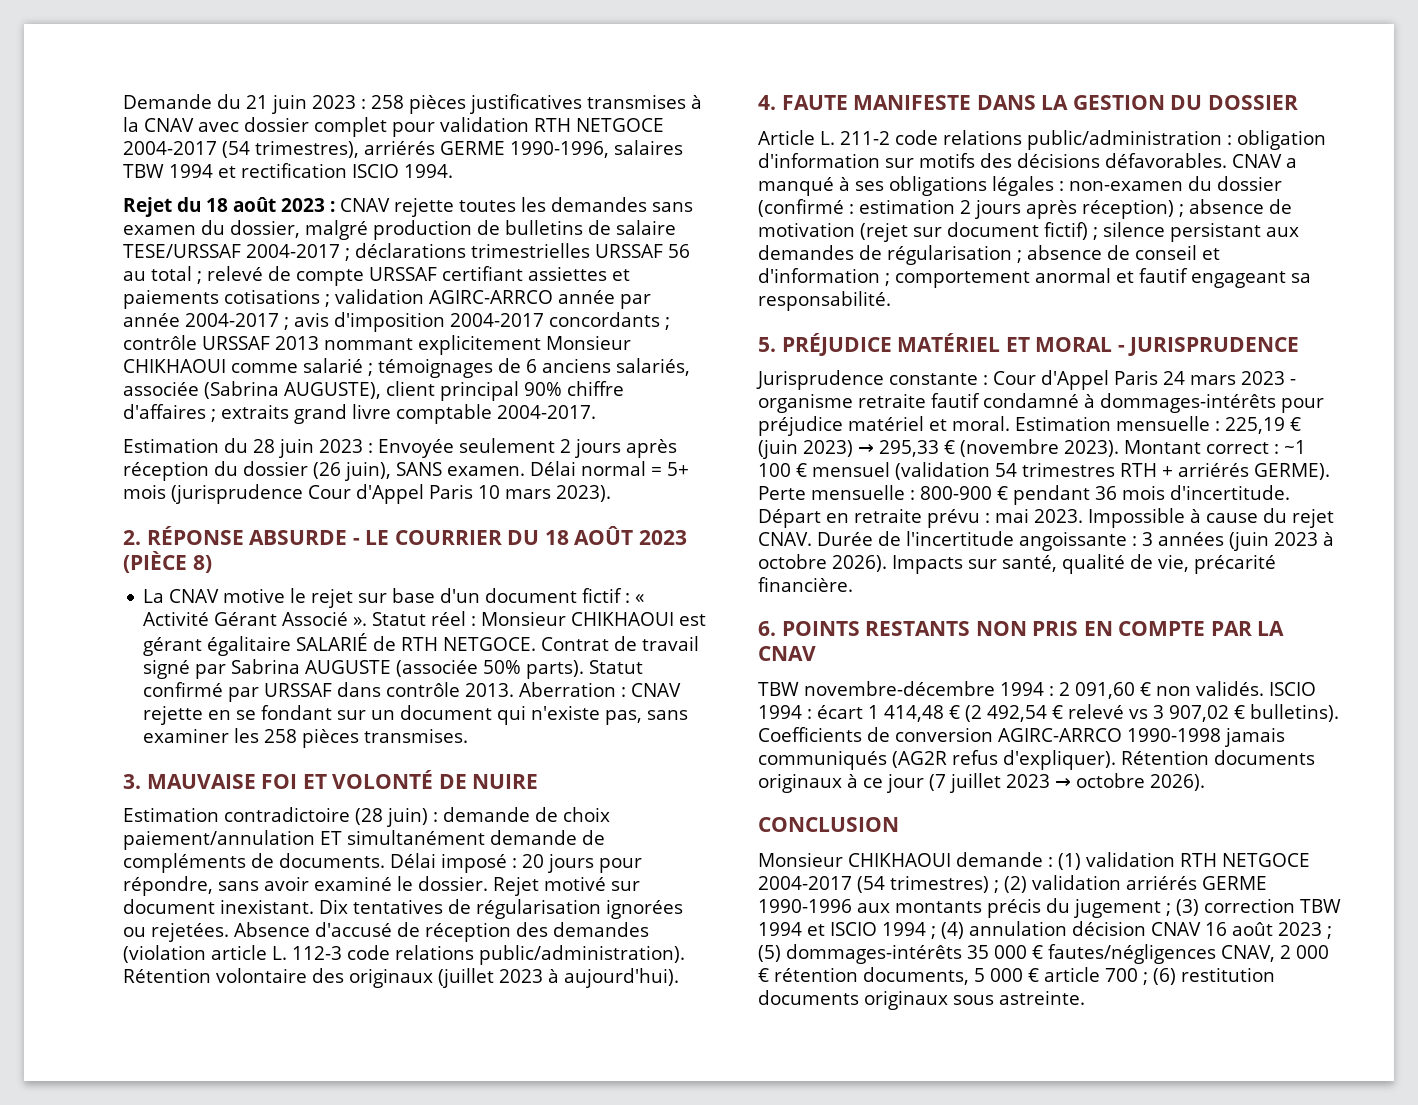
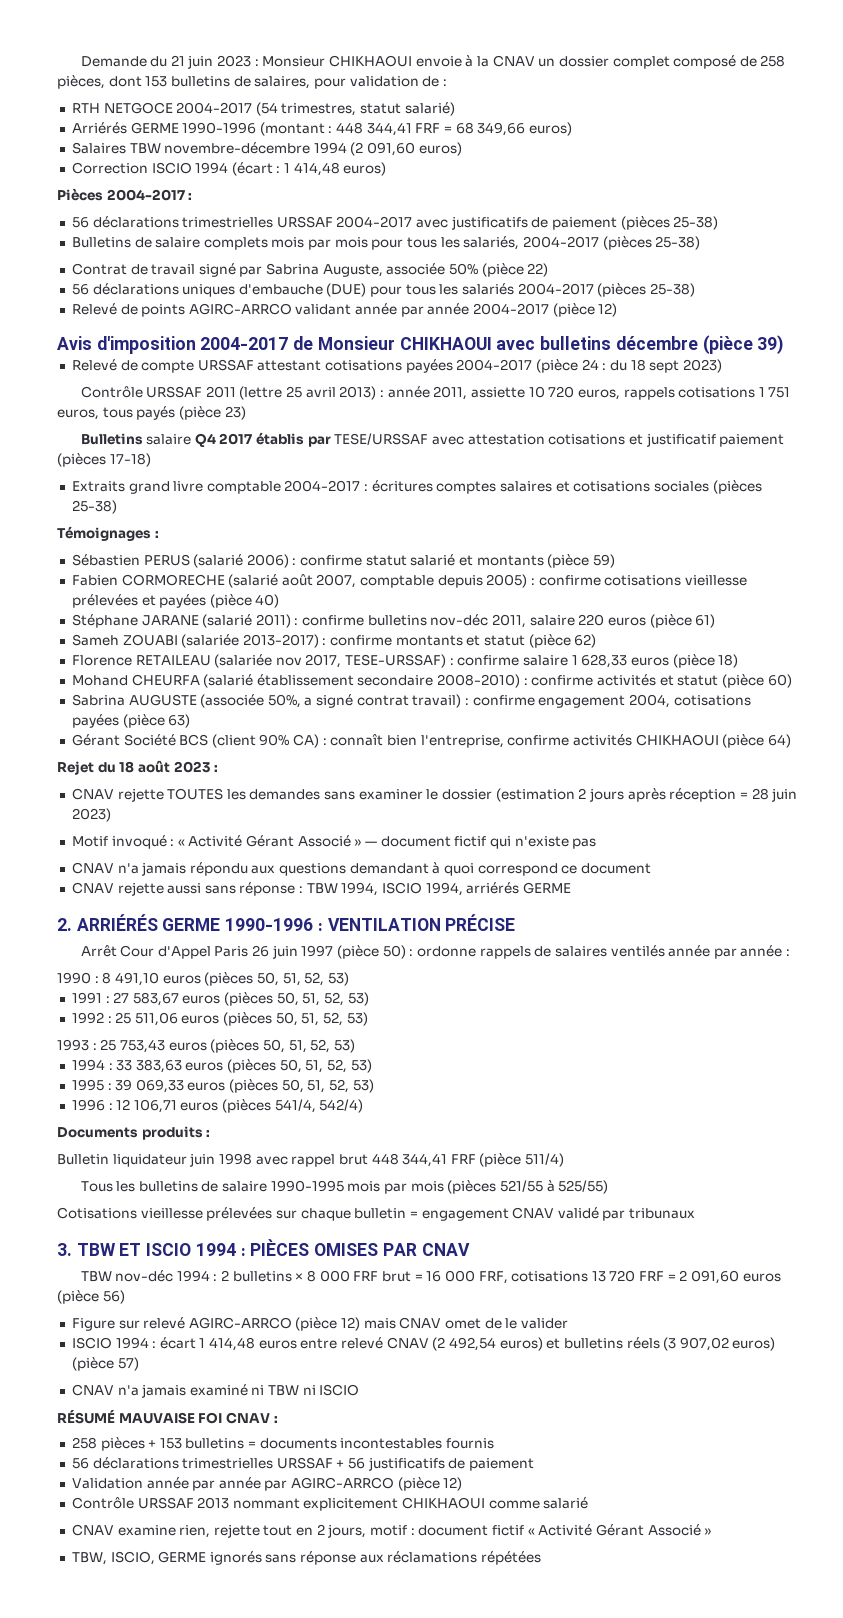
- Demande du 21 juin 2023 : 258 pièces justificatives transmises à la CNAV avec dossier complet pour validation RTH NETGOCE 2004-2017 (54 trimestres), arriérés GERME 1990-1996, salaires TBW 1994 et rectification ISCIO 1994.
+ Demande du 21 juin 2023 : Monsieur CHIKHAOUI envoie à la CNAV un dossier complet composé de 258 pièces, dont 153 bulletins de salaires, pour validation de :
+ RTH NETGOCE 2004-2017 (54 trimestres, statut salarié)
+ Arriérés GERME 1990-1996 (montant : 448 344,41 FRF = 68 349,66 euros)
+ Salaires TBW novembre-décembre 1994 (2 091,60 euros)
+ Correction ISCIO 1994 (écart : 1 414,48 euros)
+ Pièces 2004-2017 :
+ 56 déclarations trimestrielles URSSAF 2004-2017 avec justificatifs de paiement (pièces 25-38)
+ Bulletins de salaire complets mois par mois pour tous les salariés, 2004-2017 (pièces 25-38)
+ Contrat de travail signé par Sabrina Auguste, associée 50% (pièce 22)
+ 56 déclarations uniques d'embauche (DUE) pour tous les salariés 2004-2017 (pièces 25-38)
+ Relevé de points AGIRC-ARRCO validant année par année 2004-2017 (pièce 12)
+ Avis d'imposition 2004-2017 de Monsieur CHIKHAOUI avec bulletins décembre (pièce 39)
+ Relevé de compte URSSAF attestant cotisations payées 2004-2017 (pièce 24 : du 18 sept 2023)
+ Contrôle URSSAF 2011 (lettre 25 avril 2013) : année 2011, assiette 10 720 euros, rappels cotisations 1 751 euros, tous payés (pièce 23)
+ Bulletins salaire Q4 2017 établis par TESE/URSSAF avec attestation cotisations et justificatif paiement (pièces 17-18)
+ Extraits grand livre comptable 2004-2017 : écritures comptes salaires et cotisations sociales (pièces 25-38)
+ Témoignages :
+ Sébastien PERUS (salarié 2006) : confirme statut salarié et montants (pièce 59)
+ Fabien CORMORECHE (salarié août 2007, comptable depuis 2005) : confirme cotisations vieillesse prélevées et payées (pièce 40)
+ Stéphane JARANE (salarié 2011) : confirme bulletins nov-déc 2011, salaire 220 euros (pièce 61)
+ Sameh ZOUABI (salariée 2013-2017) : confirme montants et statut (pièce 62)
+ Florence RETAILEAU (salariée nov 2017, TESE-URSSAF) : confirme salaire 1 628,33 euros (pièce 18)
+ Mohand CHEURFA (salarié établissement secondaire 2008-2010) : confirme activités et statut (pièce 60)
+ Sabrina AUGUSTE (associée 50%, a signé contrat travail) : confirme engagement 2004, cotisations payées (pièce 63)
+ Gérant Société BCS (client 90% CA) : connaît bien l'entreprise, confirme activités CHIKHAOUI (pièce 64)
- Rejet du 18 août 2023 : CNAV rejette toutes les demandes sans examen du dossier, malgré production de bulletins de salaire TESE/URSSAF 2004-2017 ; déclarations trimestrielles URSSAF 56 au total ; relevé de compte URSSAF certifiant assiettes et paiements cotisations ; validation AGIRC-ARRCO année par année 2004-2017 ; avis d'imposition 2004-2017 concordants ; contrôle URSSAF 2013 nommant explicitement Monsieur CHIKHAOUI comme salarié ; témoignages de 6 anciens salariés, associée (Sabrina AUGUSTE), client principal 90% chiffre d'affaires ; extraits grand livre comptable 2004-2017.
- Estimation du 28 juin 2023 : Envoyée seulement 2 jours après réception du dossier (26 juin), SANS examen. Délai normal = 5+ mois (jurisprudence Cour d'Appel Paris 10 mars 2023).
- 2. RÉPONSE ABSURDE - LE COURRIER DU 18 AOÛT 2023 (PIÈCE 8)
- La CNAV motive le rejet sur base d'un document fictif : « Activité Gérant Associé ». Statut réel : Monsieur CHIKHAOUI est gérant égalitaire SALARIÉ de RTH NETGOCE. Contrat de travail signé par Sabrina AUGUSTE (associée 50% parts). Statut confirmé par URSSAF dans contrôle 2013. Aberration : CNAV rejette en se fondant sur un document qui n'existe pas, sans examiner les 258 pièces transmises.
- 3. MAUVAISE FOI ET VOLONTÉ DE NUIRE
- Estimation contradictoire (28 juin) : demande de choix paiement/annulation ET simultanément demande de compléments de documents. Délai imposé : 20 jours pour répondre, sans avoir examiné le dossier. Rejet motivé sur document inexistant. Dix tentatives de régularisation ignorées ou rejetées. Absence d'accusé de réception des demandes (violation article L. 112-3 code relations public/administration). Rétention volontaire des originaux (juillet 2023 à aujourd'hui).
- 4. FAUTE MANIFESTE DANS LA GESTION DU DOSSIER
- Article L. 211-2 code relations public/administration : obligation d'information sur motifs des décisions défavorables. CNAV a manqué à ses obligations légales : non-examen du dossier (confirmé : estimation 2 jours après réception) ; absence de motivation (rejet sur document fictif) ; silence persistant aux demandes de régularisation ; absence de conseil et d'information ; comportement anormal et fautif engageant sa responsabilité.
- 5. PRÉJUDICE MATÉRIEL ET MORAL - JURISPRUDENCE
- Jurisprudence constante : Cour d'Appel Paris 24 mars 2023 - organisme retraite fautif condamné à dommages-intérêts pour préjudice matériel et moral. Estimation mensuelle : 225,19 € (juin 2023) → 295,33 € (novembre 2023). Montant correct : ~1 100 € mensuel (validation 54 trimestres RTH + arriérés GERME). Perte mensuelle : 800-900 € pendant 36 mois d'incertitude. Départ en retraite prévu : mai 2023. Impossible à cause du rejet CNAV. Durée de l'incertitude angoissante : 3 années (juin 2023 à octobre 2026). Impacts sur santé, qualité de vie, précarité financière.
- 6. POINTS RESTANTS NON PRIS EN COMPTE PAR LA CNAV
+ Rejet du 18 août 2023 :
+ CNAV rejette TOUTES les demandes sans examiner le dossier (estimation 2 jours après réception = 28 juin 2023)
+ Motif invoqué : « Activité Gérant Associé » — document fictif qui n'existe pas
+ CNAV n'a jamais répondu aux questions demandant à quoi correspond ce document
+ CNAV rejette aussi sans réponse : TBW 1994, ISCIO 1994, arriérés GERME
+ 2. ARRIÉRÉS GERME 1990-1996 : VENTILATION PRÉCISE
+ Arrêt Cour d'Appel Paris 26 juin 1997 (pièce 50) : ordonne rappels de salaires ventilés année par année :
+ 1990 : 8 491,10 euros (pièces 50, 51, 52, 53)
+ 1991 : 27 583,67 euros (pièces 50, 51, 52, 53)
+ 1992 : 25 511,06 euros (pièces 50, 51, 52, 53)
+ 1993 : 25 753,43 euros (pièces 50, 51, 52, 53)
+ 1994 : 33 383,63 euros (pièces 50, 51, 52, 53)
+ 1995 : 39 069,33 euros (pièces 50, 51, 52, 53)
+ 1996 : 12 106,71 euros (pièces 541/4, 542/4)
+ Documents produits :
+ Bulletin liquidateur juin 1998 avec rappel brut 448 344,41 FRF (pièce 511/4)
+ Tous les bulletins de salaire 1990-1995 mois par mois (pièces 521/55 à 525/55)
+ Cotisations vieillesse prélevées sur chaque bulletin = engagement CNAV validé par tribunaux
+ 3. TBW ET ISCIO 1994 : PIÈCES OMISES PAR CNAV
- TBW novembre-décembre 1994 : 2 091,60 € non validés. ISCIO 1994 : écart 1 414,48 € (2 492,54 € relevé vs 3 907,02 € bulletins). Coefficients de conversion AGIRC-ARRCO 1990-1998 jamais communiqués (AG2R refus d'expliquer). Rétention documents originaux à ce jour (7 juillet 2023 → octobre 2026).
- CONCLUSION
- Monsieur CHIKHAOUI demande : (1) validation RTH NETGOCE 2004-2017 (54 trimestres) ; (2) validation arriérés GERME 1990-1996 aux montants précis du jugement ; (3) correction TBW 1994 et ISCIO 1994 ; (4) annulation décision CNAV 16 août 2023 ; (5) dommages-intérêts 35 000 € fautes/négligences CNAV, 2 000 € rétention documents, 5 000 € article 700 ; (6) restitution documents originaux sous astreinte.
+ TBW nov-déc 1994 : 2 bulletins × 8 000 FRF brut = 16 000 FRF, cotisations 13 720 FRF = 2 091,60 euros (pièce 56)
+ Figure sur relevé AGIRC-ARRCO (pièce 12) mais CNAV omet de le valider
+ ISCIO 1994 : écart 1 414,48 euros entre relevé CNAV (2 492,54 euros) et bulletins réels (3 907,02 euros) (pièce 57)
+ CNAV n'a jamais examiné ni TBW ni ISCIO
+ RÉSUMÉ MAUVAISE FOI CNAV :
+ 258 pièces + 153 bulletins = documents incontestables fournis
+ 56 déclarations trimestrielles URSSAF + 56 justificatifs de paiement
+ Validation année par année par AGIRC-ARRCO (pièce 12)
+ Contrôle URSSAF 2013 nommant explicitement CHIKHAOUI comme salarié
+ CNAV examine rien, rejette tout en 2 jours, motif : document fictif « Activité Gérant Associé »
+ TBW, ISCIO, GERME ignorés sans réponse aux réclamations répétées

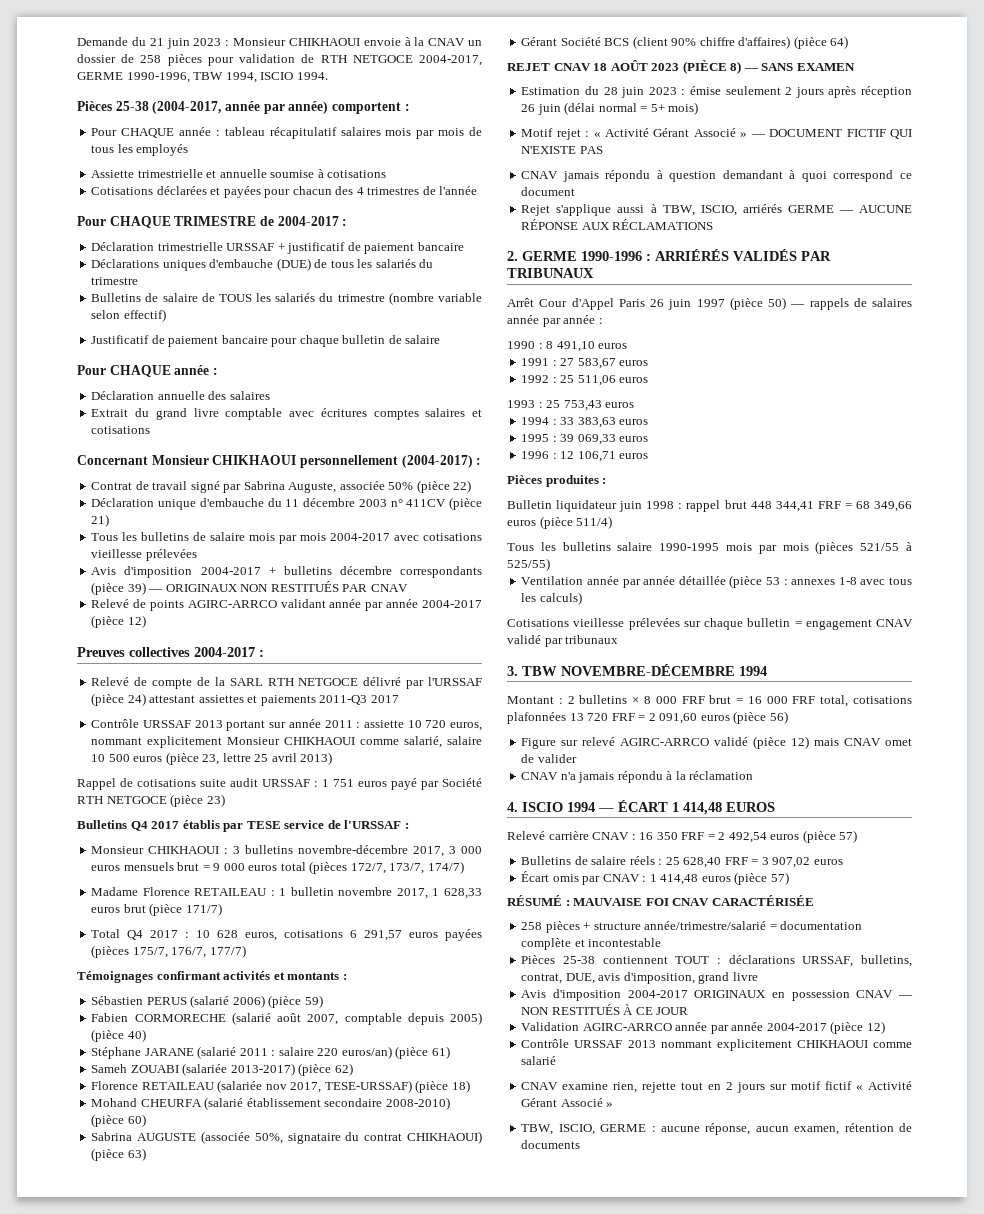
- Demande du 21 juin 2023 : Monsieur CHIKHAOUI envoie à la CNAV un dossier complet composé de 258 pièces, dont 153 bulletins de salaires, pour validation de :
- RTH NETGOCE 2004-2017 (54 trimestres, statut salarié)
- Arriérés GERME 1990-1996 (montant : 448 344,41 FRF = 68 349,66 euros)
- Salaires TBW novembre-décembre 1994 (2 091,60 euros)
- Correction ISCIO 1994 (écart : 1 414,48 euros)
- Pièces 2004-2017 :
- 56 déclarations trimestrielles URSSAF 2004-2017 avec justificatifs de paiement (pièces 25-38)
- Bulletins de salaire complets mois par mois pour tous les salariés, 2004-2017 (pièces 25-38)
+ Demande du 21 juin 2023 : Monsieur CHIKHAOUI envoie à la CNAV un dossier de 258 pièces pour validation de RTH NETGOCE 2004-2017, GERME 1990-1996, TBW 1994, ISCIO 1994.
+ Pièces 25-38 (2004-2017, année par année) comportent :
+ Pour CHAQUE année : tableau récapitulatif salaires mois par mois de tous les employés
+ Assiette trimestrielle et annuelle soumise à cotisations
+ Cotisations déclarées et payées pour chacun des 4 trimestres de l'année
+ Pour CHAQUE TRIMESTRE de 2004-2017 :
+ Déclaration trimestrielle URSSAF + justificatif de paiement bancaire
+ Déclarations uniques d'embauche (DUE) de tous les salariés du trimestre
+ Bulletins de salaire de TOUS les salariés du trimestre (nombre variable selon effectif)
+ Justificatif de paiement bancaire pour chaque bulletin de salaire
+ Pour CHAQUE année :
+ Déclaration annuelle des salaires
+ Extrait du grand livre comptable avec écritures comptes salaires et cotisations
+ Concernant Monsieur CHIKHAOUI personnellement (2004-2017) :
- 56 déclarations uniques d'embauche (DUE) pour tous les salariés 2004-2017 (pièces 25-38)
+ Déclaration unique d'embauche du 11 décembre 2003 n° 411CV (pièce 21)
+ Tous les bulletins de salaire mois par mois 2004-2017 avec cotisations vieillesse prélevées
+ Avis d'imposition 2004-2017 + bulletins décembre correspondants (pièce 39) — ORIGINAUX NON RESTITUÉS PAR CNAV
- Avis d'imposition 2004-2017 de Monsieur CHIKHAOUI avec bulletins décembre (pièce 39)
- Relevé de compte URSSAF attestant cotisations payées 2004-2017 (pièce 24 : du 18 sept 2023)
- Contrôle URSSAF 2011 (lettre 25 avril 2013) : année 2011, assiette 10 720 euros, rappels cotisations 1 751 euros, tous payés (pièce 23)
+ Preuves collectives 2004-2017 :
+ Relevé de compte de la SARL RTH NETGOCE délivré par l'URSSAF (pièce 24) attestant assiettes et paiements 2011-Q3 2017
+ Contrôle URSSAF 2013 portant sur année 2011 : assiette 10 720 euros, nommant explicitement Monsieur CHIKHAOUI comme salarié, salaire 10 500 euros (pièce 23, lettre 25 avril 2013)
+ Rappel de cotisations suite audit URSSAF : 1 751 euros payé par Société RTH NETGOCE (pièce 23)
- Bulletins salaire Q4 2017 établis par TESE/URSSAF avec attestation cotisations et justificatif paiement (pièces 17-18)
- Extraits grand livre comptable 2004-2017 : écritures comptes salaires et cotisations sociales (pièces 25-38)
- Témoignages :
+ Bulletins Q4 2017 établis par TESE service de l'URSSAF :
+ Monsieur CHIKHAOUI : 3 bulletins novembre-décembre 2017, 3 000 euros mensuels brut = 9 000 euros total (pièces 172/7, 173/7, 174/7)
+ Madame Florence RETAILEAU : 1 bulletin novembre 2017, 1 628,33 euros brut (pièce 171/7)
+ Total Q4 2017 : 10 628 euros, cotisations 6 291,57 euros payées (pièces 175/7, 176/7, 177/7)
+ Témoignages confirmant activités et montants :
- Sébastien PERUS (salarié 2006) : confirme statut salarié et montants (pièce 59)
+ Sébastien PERUS (salarié 2006) (pièce 59)
- Fabien CORMORECHE (salarié août 2007, comptable depuis 2005) : confirme cotisations vieillesse prélevées et payées (pièce 40)
+ Fabien CORMORECHE (salarié août 2007, comptable depuis 2005) (pièce 40)
- Stéphane JARANE (salarié 2011) : confirme bulletins nov-déc 2011, salaire 220 euros (pièce 61)
+ Stéphane JARANE (salarié 2011 : salaire 220 euros/an) (pièce 61)
- Sameh ZOUABI (salariée 2013-2017) : confirme montants et statut (pièce 62)
+ Sameh ZOUABI (salariée 2013-2017) (pièce 62)
- Florence RETAILEAU (salariée nov 2017, TESE-URSSAF) : confirme salaire 1 628,33 euros (pièce 18)
+ Florence RETAILEAU (salariée nov 2017, TESE-URSSAF) (pièce 18)
- Mohand CHEURFA (salarié établissement secondaire 2008-2010) : confirme activités et statut (pièce 60)
+ Mohand CHEURFA (salarié établissement secondaire 2008-2010) (pièce 60)
- Sabrina AUGUSTE (associée 50%, a signé contrat travail) : confirme engagement 2004, cotisations payées (pièce 63)
+ Sabrina AUGUSTE (associée 50%, signataire du contrat CHIKHAOUI) (pièce 63)
- Gérant Société BCS (client 90% CA) : connaît bien l'entreprise, confirme activités CHIKHAOUI (pièce 64)
- Rejet du 18 août 2023 :
- CNAV rejette TOUTES les demandes sans examiner le dossier (estimation 2 jours après réception = 28 juin 2023)
+ Gérant Société BCS (client 90% chiffre d'affaires) (pièce 64)
+ REJET CNAV 18 AOÛT 2023 (PIÈCE 8) — SANS EXAMEN
+ Estimation du 28 juin 2023 : émise seulement 2 jours après réception 26 juin (délai normal = 5+ mois)
- Motif invoqué : « Activité Gérant Associé » — document fictif qui n'existe pas
- CNAV n'a jamais répondu aux questions demandant à quoi correspond ce document
+ Motif rejet : « Activité Gérant Associé » — DOCUMENT FICTIF QUI N'EXISTE PAS
+ CNAV jamais répondu à question demandant à quoi correspond ce document
- CNAV rejette aussi sans réponse : TBW 1994, ISCIO 1994, arriérés GERME
+ Rejet s'applique aussi à TBW, ISCIO, arriérés GERME — AUCUNE RÉPONSE AUX RÉCLAMATIONS
- 2. ARRIÉRÉS GERME 1990-1996 : VENTILATION PRÉCISE
+ 2. GERME 1990-1996 : ARRIÉRÉS VALIDÉS PAR TRIBUNAUX
- Arrêt Cour d'Appel Paris 26 juin 1997 (pièce 50) : ordonne rappels de salaires ventilés année par année :
+ Arrêt Cour d'Appel Paris 26 juin 1997 (pièce 50) — rappels de salaires année par année :
- 1990 : 8 491,10 euros (pièces 50, 51, 52, 53)
+ 1990 : 8 491,10 euros
- 1991 : 27 583,67 euros (pièces 50, 51, 52, 53)
+ 1991 : 27 583,67 euros
- 1992 : 25 511,06 euros (pièces 50, 51, 52, 53)
+ 1992 : 25 511,06 euros
- 1993 : 25 753,43 euros (pièces 50, 51, 52, 53)
+ 1993 : 25 753,43 euros
- 1994 : 33 383,63 euros (pièces 50, 51, 52, 53)
+ 1994 : 33 383,63 euros
- 1995 : 39 069,33 euros (pièces 50, 51, 52, 53)
+ 1995 : 39 069,33 euros
- 1996 : 12 106,71 euros (pièces 541/4, 542/4)
- Documents produits :
+ 1996 : 12 106,71 euros
+ Pièces produites :
- Bulletin liquidateur juin 1998 avec rappel brut 448 344,41 FRF (pièce 511/4)
+ Bulletin liquidateur juin 1998 : rappel brut 448 344,41 FRF = 68 349,66 euros (pièce 511/4)
- Tous les bulletins de salaire 1990-1995 mois par mois (pièces 521/55 à 525/55)
+ Tous les bulletins salaire 1990-1995 mois par mois (pièces 521/55 à 525/55)
+ Ventilation année par année détaillée (pièce 53 : annexes 1-8 avec tous les calculs)
- 3. TBW ET ISCIO 1994 : PIÈCES OMISES PAR CNAV
- TBW nov-déc 1994 : 2 bulletins × 8 000 FRF brut = 16 000 FRF, cotisations 13 720 FRF = 2 091,60 euros (pièce 56)
+ 3. TBW NOVEMBRE-DÉCEMBRE 1994
+ Montant : 2 bulletins × 8 000 FRF brut = 16 000 FRF total, cotisations plafonnées 13 720 FRF = 2 091,60 euros (pièce 56)
- Figure sur relevé AGIRC-ARRCO (pièce 12) mais CNAV omet de le valider
+ Figure sur relevé AGIRC-ARRCO validé (pièce 12) mais CNAV omet de valider
- ISCIO 1994 : écart 1 414,48 euros entre relevé CNAV (2 492,54 euros) et bulletins réels (3 907,02 euros) (pièce 57)
- CNAV n'a jamais examiné ni TBW ni ISCIO
+ CNAV n'a jamais répondu à la réclamation
+ 4. ISCIO 1994 — ÉCART 1 414,48 EUROS
+ Relevé carrière CNAV : 16 350 FRF = 2 492,54 euros (pièce 57)
+ Bulletins de salaire réels : 25 628,40 FRF = 3 907,02 euros
+ Écart omis par CNAV : 1 414,48 euros (pièce 57)
- RÉSUMÉ MAUVAISE FOI CNAV :
+ RÉSUMÉ : MAUVAISE FOI CNAV CARACTÉRISÉE
- 258 pièces + 153 bulletins = documents incontestables fournis
- 56 déclarations trimestrielles URSSAF + 56 justificatifs de paiement
+ 258 pièces + structure année/trimestre/salarié = documentation complète et incontestable
+ Pièces 25-38 contiennent TOUT : déclarations URSSAF, bulletins, contrat, DUE, avis d'imposition, grand livre
+ Avis d'imposition 2004-2017 ORIGINAUX en possession CNAV — NON RESTITUÉS À CE JOUR
- Validation année par année par AGIRC-ARRCO (pièce 12)
+ Validation AGIRC-ARRCO année par année 2004-2017 (pièce 12)
- CNAV examine rien, rejette tout en 2 jours, motif : document fictif « Activité Gérant Associé »
+ CNAV examine rien, rejette tout en 2 jours sur motif fictif « Activité Gérant Associé »
- TBW, ISCIO, GERME ignorés sans réponse aux réclamations répétées
+ TBW, ISCIO, GERME : aucune réponse, aucun examen, rétention de documents

